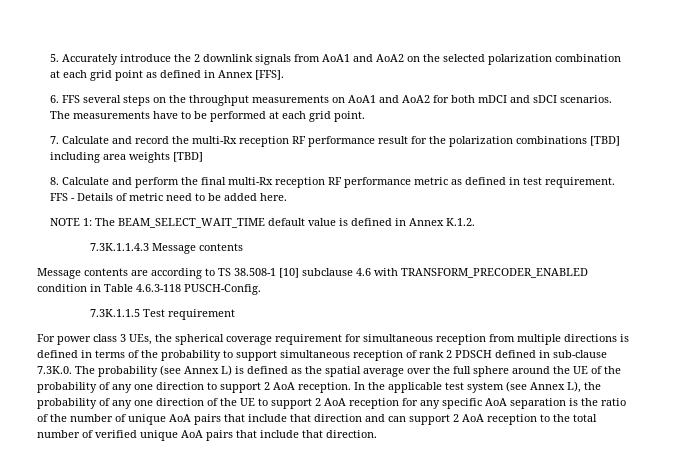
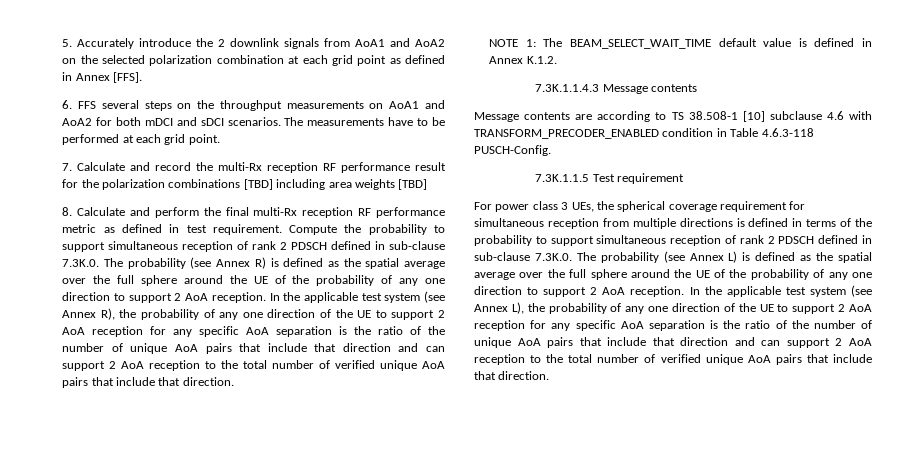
- FFS - Details of metric need to be added here.
+ Compute the probability to support simultaneous reception of rank 2 PDSCH defined in sub-clause 7.3K.0. The probability (see Annex R) is defined as the spatial average over the full sphere around the UE of the probability of any one direction to support 2 AoA reception. In the applicable test system (see Annex R), the probability of any one direction of the UE to support 2 AoA reception for any specific AoA separation is the ratio of the number of unique AoA pairs that include that direction and can support 2 AoA reception to the total number of verified unique AoA pairs that include that direction.

